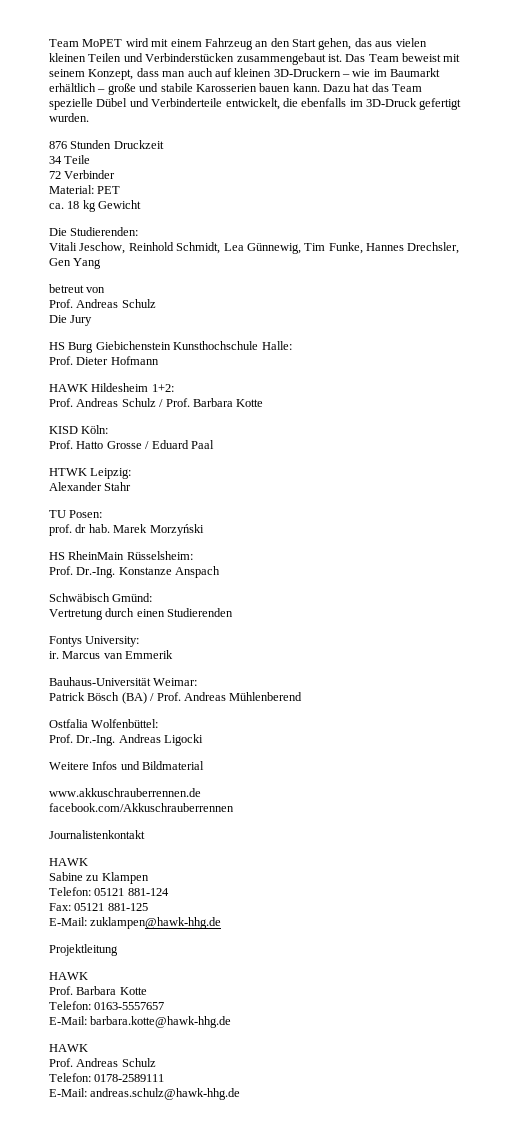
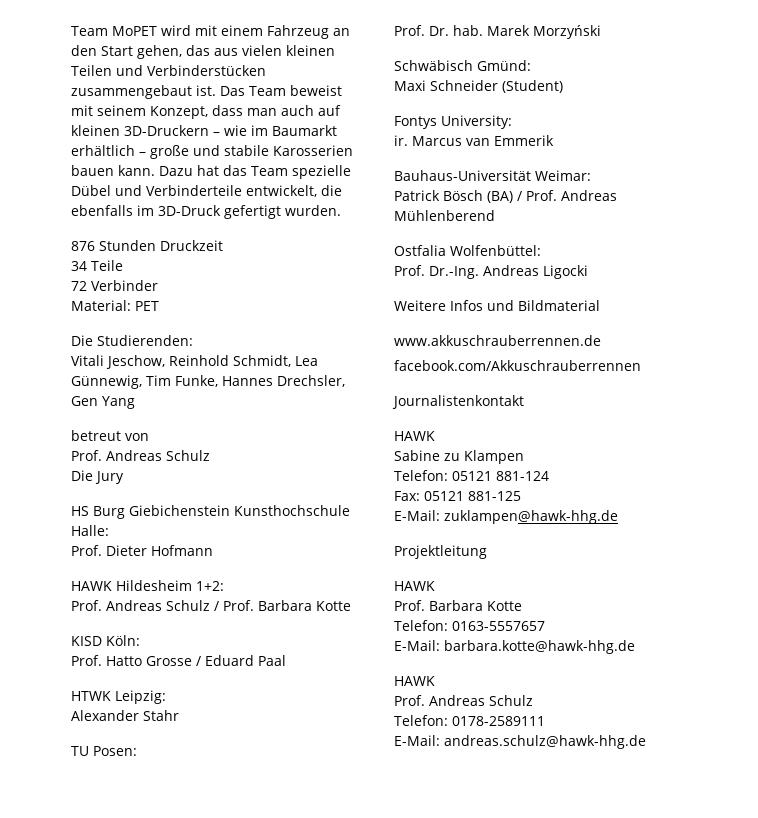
- ca. 18 kg Gewicht
- prof. dr hab.
+ Prof. Dr. hab.
- HS RheinMain Rüsselsheim:
- Prof. Dr.-Ing. Konstanze Anspach
  Schwäbisch Gmünd:
- Vertretung durch einen Studierenden
+ Maxi Schneider (Student)

